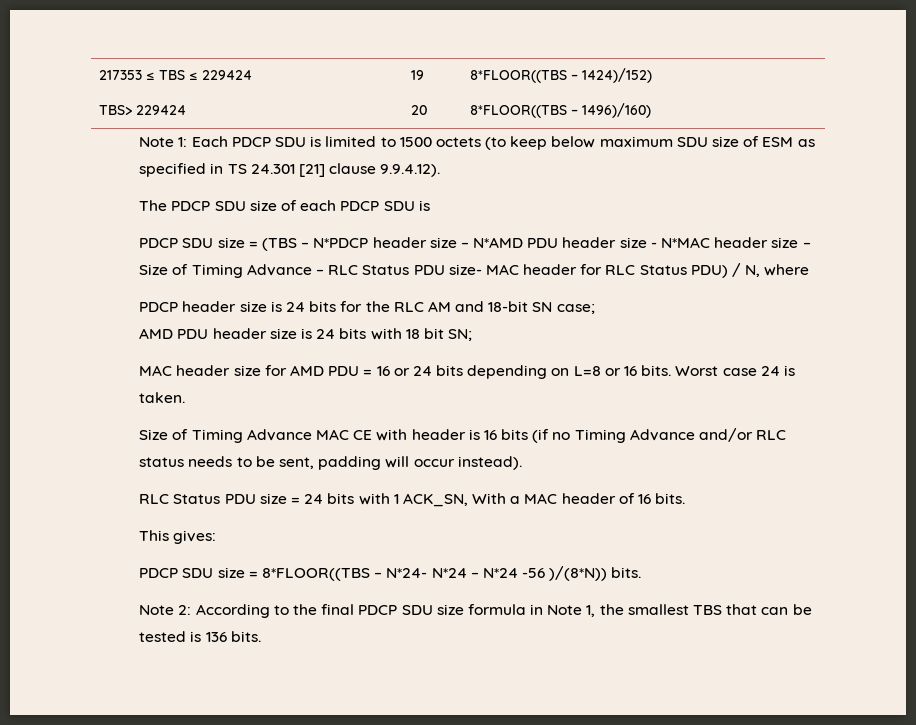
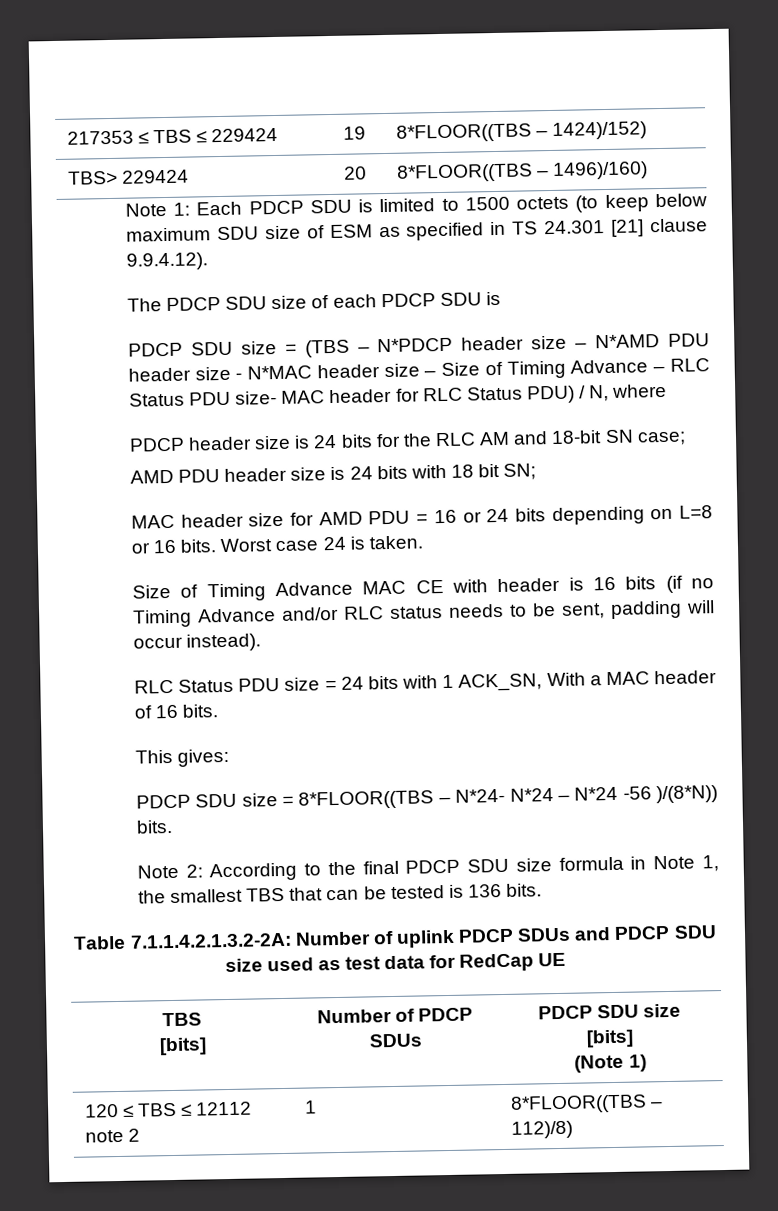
+ Table 7.1.1.4.2.1.3.2-2A: Number of uplink PDCP SDUs and PDCP SDU size used as test data for RedCap UE
+ TBS
+ [bits] | Number of PDCP SDUs | PDCP SDU size
+ [bits]
+ (Note 1)
+ 120 ≤ TBS ≤ 12112 note 2 | 1 | 8*FLOOR((TBS – 112)/8)

